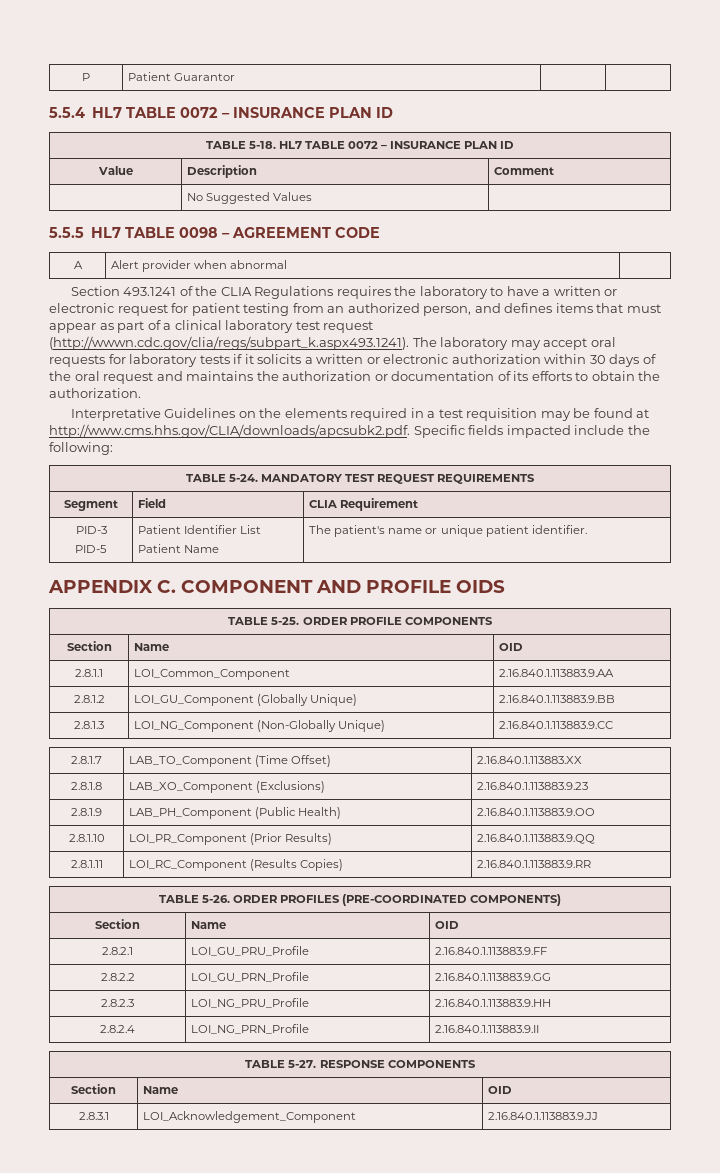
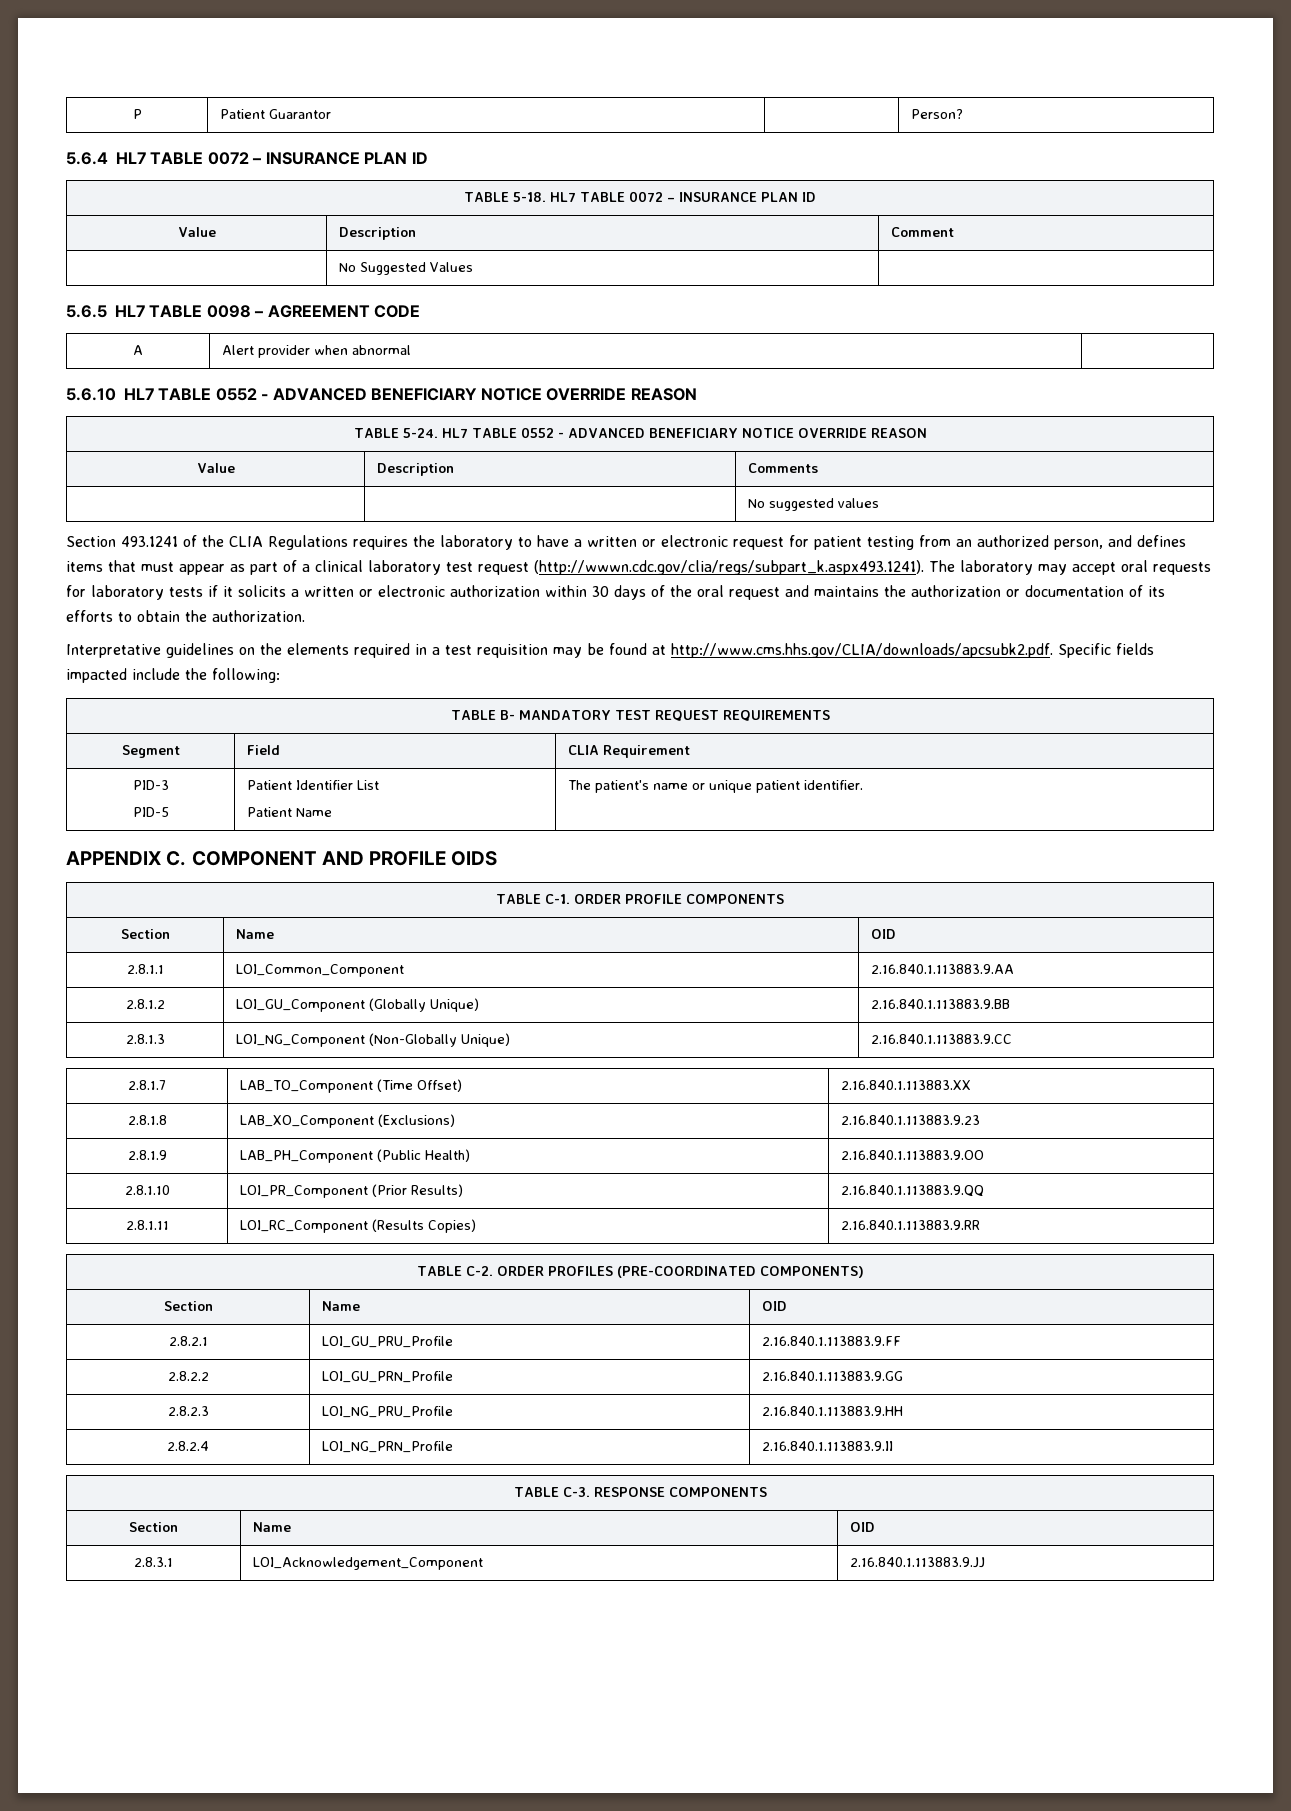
- P | Patient Guarantor | |
- 5.5.4 HL7 TABLE 0072 – INSURANCE PLAN ID
+ P | Patient Guarantor | | Person?
+ 5.6.4 HL7 TABLE 0072 – INSURANCE PLAN ID
- 5.5.5 HL7 TABLE 0098 – AGREEMENT CODE
+ 5.6.5 HL7 TABLE 0098 – AGREEMENT CODE
+ 5.6.10 HL7 TABLE 0552 - ADVANCED BENEFICIARY NOTICE OVERRIDE REASON
+ TABLE 5-24. HL7 TABLE 0552 - ADVANCED BENEFICIARY NOTICE OVERRIDE REASON
+ Value | Description | Comments
+ | | No suggested values
- Interpretative Guidelines on the elements required in a test requisition may be found at http://www.cms.hhs.gov/CLIA/downloads/apcsubk2.pdf. Specific fields impacted include the following:
+ Interpretative guidelines on the elements required in a test requisition may be found at http://www.cms.hhs.gov/CLIA/downloads/apcsubk2.pdf. Specific fields impacted include the following:
- TABLE 5-24. MANDATORY TEST REQUEST REQUIREMENTS
+ TABLE B- MANDATORY TEST REQUEST REQUIREMENTS
- TABLE 5-25. ORDER PROFILE COMPONENTS
+ TABLE C-1. ORDER PROFILE COMPONENTS
- TABLE 5-26. ORDER PROFILES (PRE-COORDINATED COMPONENTS)
+ TABLE C-2. ORDER PROFILES (PRE-COORDINATED COMPONENTS)
- TABLE 5-27. RESPONSE COMPONENTS
+ TABLE C-3. RESPONSE COMPONENTS

